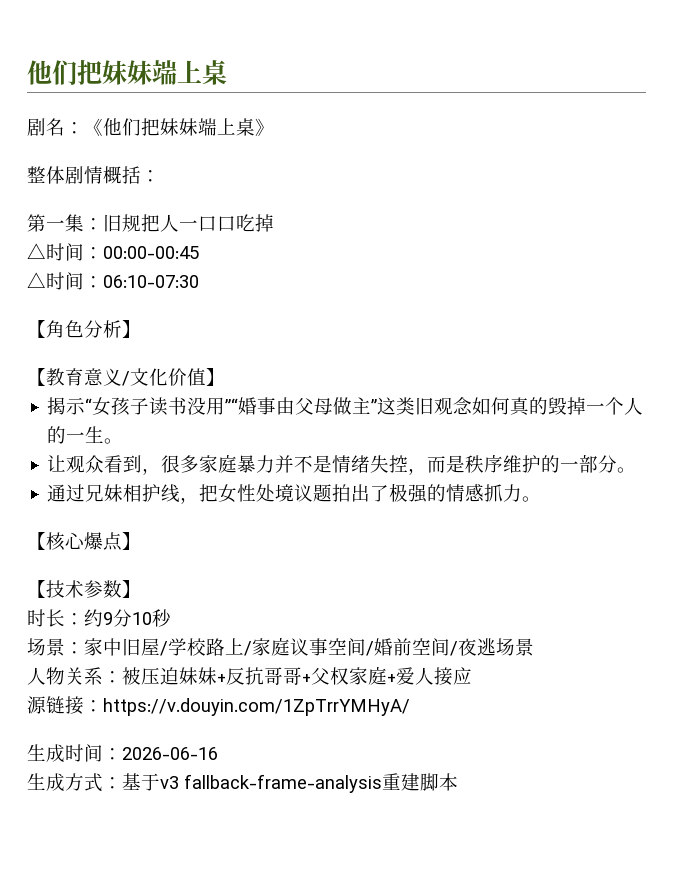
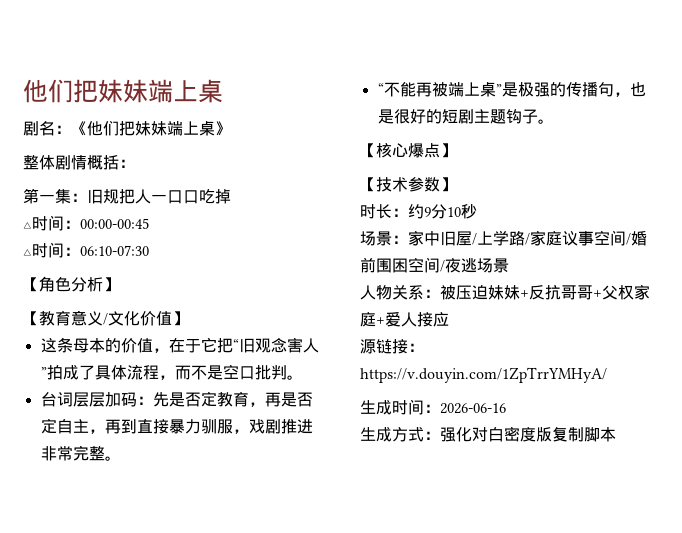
- 揭示“女孩子读书没用”“婚事由父母做主”这类旧观念如何真的毁掉一个人的一生。
- 让观众看到，很多家庭暴力并不是情绪失控，而是秩序维护的一部分。
- 通过兄妹相护线，把女性处境议题拍出了极强的情感抓力。
+ 这条母本的价值，在于它把“旧观念害人”拍成了具体流程，而不是空口批判。
+ 台词层层加码：先是否定教育，再是否定自主，再到直接暴力驯服，戏剧推进非常完整。
+ “不能再被端上桌”是极强的传播句，也是很好的短剧主题钩子。
- 场景：家中旧屋/学校路上/家庭议事空间/婚前空间/夜逃场景
+ 场景：家中旧屋/上学路/家庭议事空间/婚前围困空间/夜逃场景
- 生成方式：基于v3 fallback-frame-analysis重建脚本
+ 生成方式：强化对白密度版复制脚本

